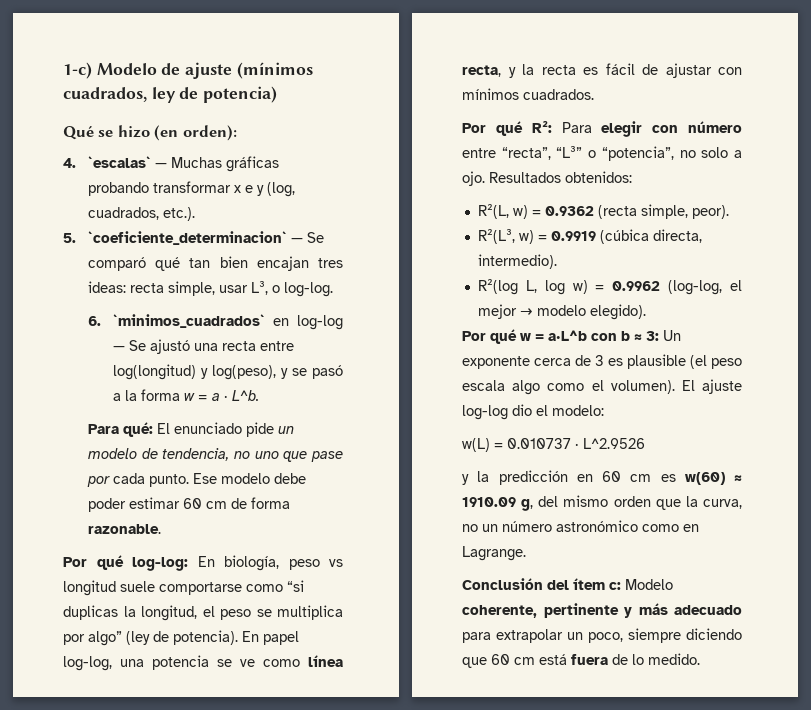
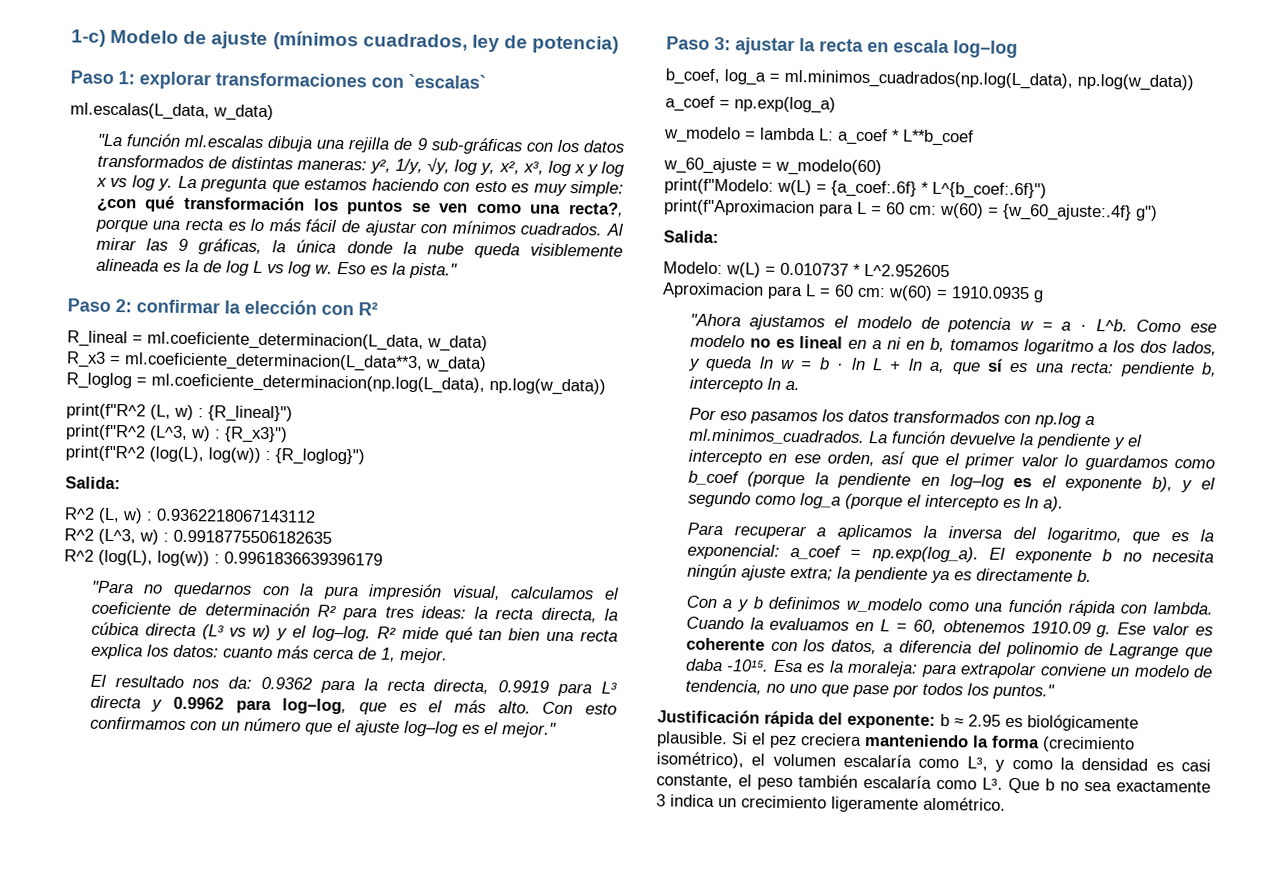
- Qué se hizo (en orden):
- 4. `escalas` — Muchas gráficas probando transformar x e y (log, cuadrados, etc.).
- 5. `coeficiente_determinacion` — Se comparó qué tan bien encajan tres ideas: recta simple, usar L³, o log-log.
- 6. `minimos_cuadrados` en log-log — Se ajustó una recta entre log(longitud) y log(peso), y se pasó a la forma w = a · L^b.
- Para qué: El enunciado pide un modelo de tendencia, no uno que pase por cada punto. Ese modelo debe poder estimar 60 cm de forma razonable.
- Por qué log-log: En biología, peso vs longitud suele comportarse como “si duplicas la longitud, el peso se multiplica por algo” (ley de potencia). En papel log-log, una potencia se ve como línea recta, y la recta es fácil de ajustar con mínimos cuadrados.
- Por qué R²: Para elegir con número entre “recta”, “L³” o “potencia”, no solo a ojo. Resultados obtenidos:
- R²(L, w) = 0.9362 (recta simple, peor).
- R²(L³, w) = 0.9919 (cúbica directa, intermedio).
- R²(log L, log w) = 0.9962 (log-log, el mejor → modelo elegido).
- Por qué w = a·L^b con b ≈ 3: Un exponente cerca de 3 es plausible (el peso escala algo como el volumen). El ajuste log-log dio el modelo:
- w(L) = 0.010737 · L^2.9526
- y la predicción en 60 cm es w(60) ≈ 1910.09 g, del mismo orden que la curva, no un número astronómico como en Lagrange.
- Conclusión del ítem c: Modelo coherente, pertinente y más adecuado para extrapolar un poco, siempre diciendo que 60 cm está fuera de lo medido.
+ Paso 1: explorar transformaciones con `escalas`
+ ml.escalas(L_data, w_data)
+ "La función ml.escalas dibuja una rejilla de 9 sub-gráficas con los datos transformados de distintas maneras: y², 1/y, √y, log y, x², x³, log x y log x vs log y. La pregunta que estamos haciendo con esto es muy simple: ¿con qué transformación los puntos se ven como una recta?, porque una recta es lo más fácil de ajustar con mínimos cuadrados. Al mirar las 9 gráficas, la única donde la nube queda visiblemente alineada es la de log L vs log w. Eso es la pista."
+ Paso 2: confirmar la elección con R²
+ R_lineal = ml.coeficiente_determinacion(L_data, w_data)
+ R_x3 = ml.coeficiente_determinacion(L_data**3, w_data)
+ R_loglog = ml.coeficiente_determinacion(np.log(L_data), np.log(w_data))
+ print(f"R^2 (L, w) : {R_lineal}")
+ print(f"R^2 (L^3, w) : {R_x3}")
+ print(f"R^2 (log(L), log(w)) : {R_loglog}")
+ Salida:
+ R^2 (L, w) : 0.9362218067143112
+ R^2 (L^3, w) : 0.9918775506182635
+ R^2 (log(L), log(w)) : 0.9961836639396179
+ "Para no quedarnos con la pura impresión visual, calculamos el coeficiente de determinación R² para tres ideas: la recta directa, la cúbica directa (L³ vs w) y el log–log. R² mide qué tan bien una recta explica los datos: cuanto más cerca de 1, mejor.
+ El resultado nos da: 0.9362 para la recta directa, 0.9919 para L³ directa y 0.9962 para log–log, que es el más alto. Con esto confirmamos con un número que el ajuste log–log es el mejor."
+ Paso 3: ajustar la recta en escala log–log
+ b_coef, log_a = ml.minimos_cuadrados(np.log(L_data), np.log(w_data))
+ a_coef = np.exp(log_a)
+ w_modelo = lambda L: a_coef * L**b_coef
+ w_60_ajuste = w_modelo(60)
+ print(f"Modelo: w(L) = {a_coef:.6f} * L^{b_coef:.6f}")
+ print(f"Aproximacion para L = 60 cm: w(60) = {w_60_ajuste:.4f} g")
+ Salida:
+ Modelo: w(L) = 0.010737 * L^2.952605
+ Aproximacion para L = 60 cm: w(60) = 1910.0935 g
+ "Ahora ajustamos el modelo de potencia w = a · L^b. Como ese modelo no es lineal en a ni en b, tomamos logaritmo a los dos lados, y queda ln w = b · ln L + ln a, que sí es una recta: pendiente b, intercepto ln a.
+ Por eso pasamos los datos transformados con np.log a ml.minimos_cuadrados. La función devuelve la pendiente y el intercepto en ese orden, así que el primer valor lo guardamos como b_coef (porque la pendiente en log–log es el exponente b), y el segundo como log_a (porque el intercepto es ln a).
+ Para recuperar a aplicamos la inversa del logaritmo, que es la exponencial: a_coef = np.exp(log_a). El exponente b no necesita ningún ajuste extra; la pendiente ya es directamente b.
+ Con a y b definimos w_modelo como una función rápida con lambda. Cuando la evaluamos en L = 60, obtenemos 1910.09 g. Ese valor es coherente con los datos, a diferencia del polinomio de Lagrange que daba -10¹⁵. Esa es la moraleja: para extrapolar conviene un modelo de tendencia, no uno que pase por todos los puntos."
+ Justificación rápida del exponente: b ≈ 2.95 es biológicamente plausible. Si el pez creciera manteniendo la forma (crecimiento isométrico), el volumen escalaría como L³, y como la densidad es casi constante, el peso también escalaría como L³. Que b no sea exactamente 3 indica un crecimiento ligeramente alométrico.

